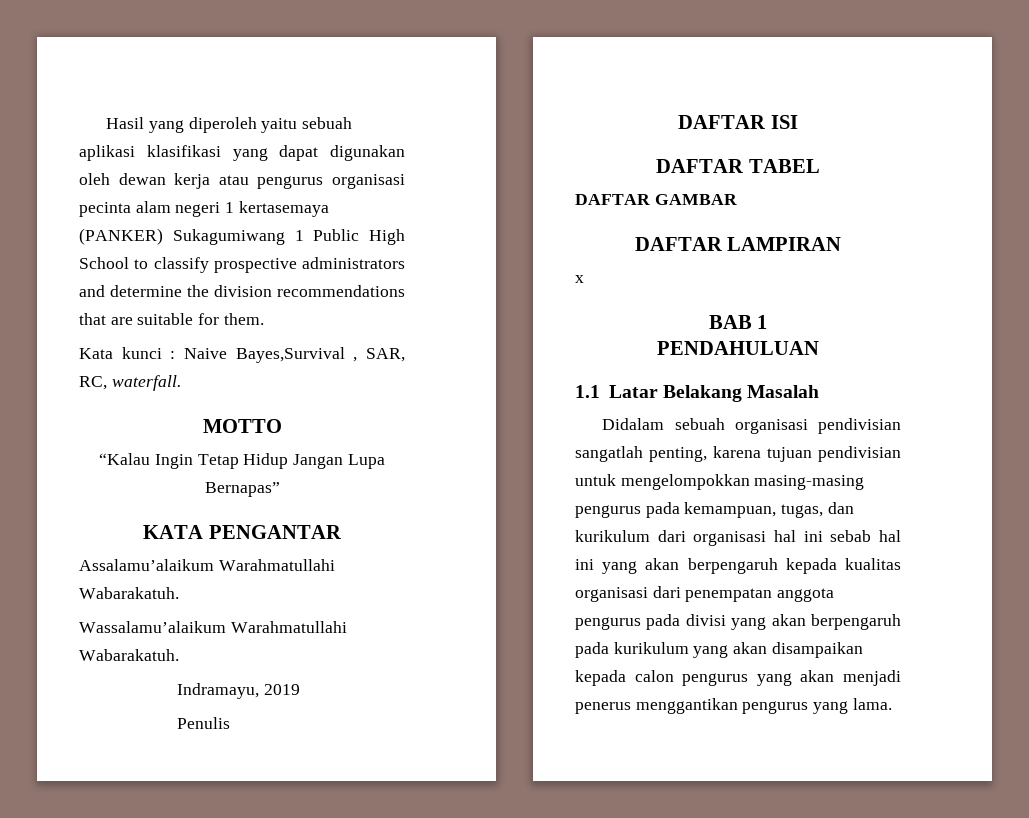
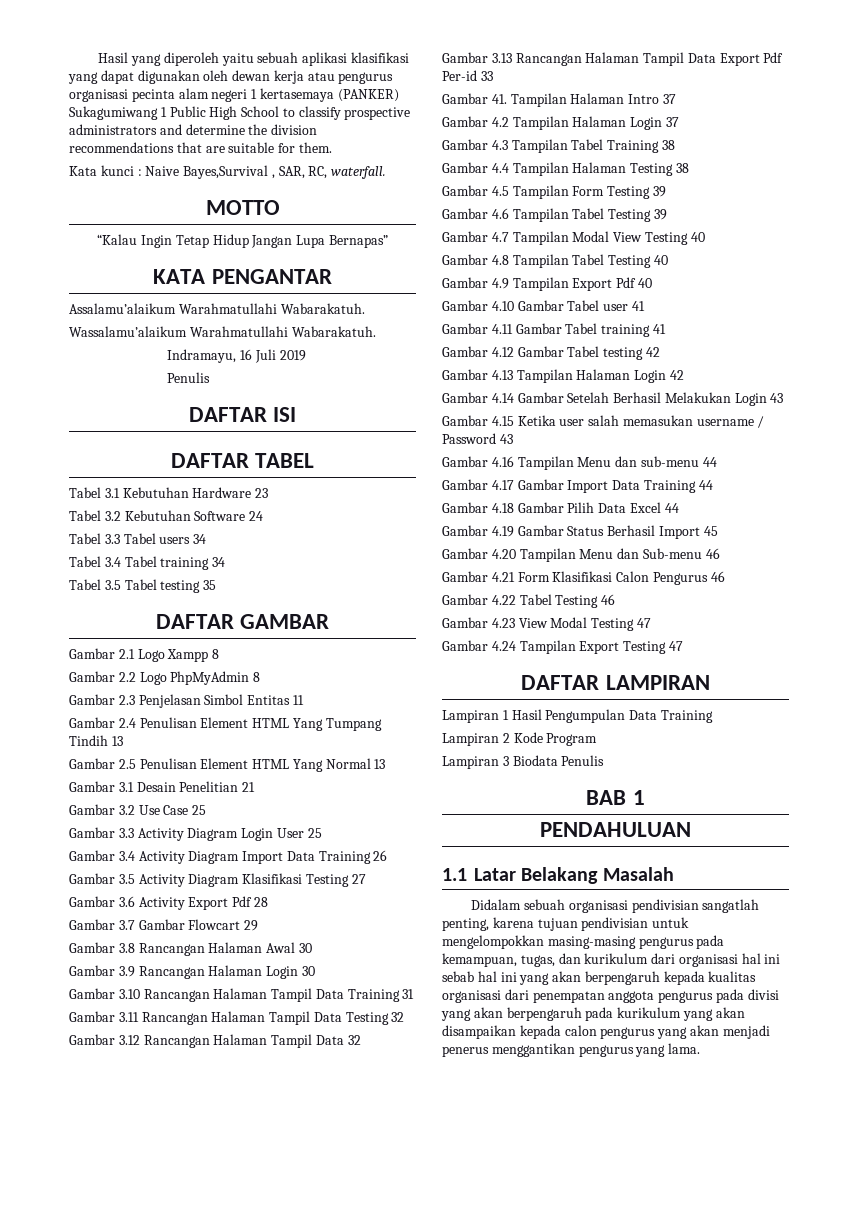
- Indramayu, 2019
+ Indramayu, 16 Juli 2019
+ Tabel 3.1 Kebutuhan Hardware 23
+ Tabel 3.2 Kebutuhan Software 24
+ Tabel 3.3 Tabel users 34
+ Tabel 3.4 Tabel training 34
+ Tabel 3.5 Tabel testing 35
  DAFTAR GAMBAR
+ Gambar 2.1 Logo Xampp 8
+ Gambar 2.2 Logo PhpMyAdmin 8
+ Gambar 2.3 Penjelasan Simbol Entitas 11
+ Gambar 2.4 Penulisan Element HTML Yang Tumpang Tindih 13
+ Gambar 2.5 Penulisan Element HTML Yang Normal 13
+ Gambar 3.1 Desain Penelitian 21
+ Gambar 3.2 Use Case 25
+ Gambar 3.3 Activity Diagram Login User 25
+ Gambar 3.4 Activity Diagram Import Data Training 26
+ Gambar 3.5 Activity Diagram Klasifikasi Testing 27
+ Gambar 3.6 Activity Export Pdf 28
+ Gambar 3.7 Gambar Flowcart 29
+ Gambar 3.8 Rancangan Halaman Awal 30
+ Gambar 3.9 Rancangan Halaman Login 30
+ Gambar 3.10 Rancangan Halaman Tampil Data Training 31
+ Gambar 3.11 Rancangan Halaman Tampil Data Testing 32
+ Gambar 3.12 Rancangan Halaman Tampil Data 32
+ Gambar 3.13 Rancangan Halaman Tampil Data Export Pdf Per-id 33
+ Gambar 41. Tampilan Halaman Intro 37
+ Gambar 4.2 Tampilan Halaman Login 37
+ Gambar 4.3 Tampilan Tabel Training 38
+ Gambar 4.4 Tampilan Halaman Testing 38
+ Gambar 4.5 Tampilan Form Testing 39
+ Gambar 4.6 Tampilan Tabel Testing 39
+ Gambar 4.7 Tampilan Modal View Testing 40
+ Gambar 4.8 Tampilan Tabel Testing 40
+ Gambar 4.9 Tampilan Export Pdf 40
+ Gambar 4.10 Gambar Tabel user 41
+ Gambar 4.11 Gambar Tabel training 41
+ Gambar 4.12 Gambar Tabel testing 42
+ Gambar 4.13 Tampilan Halaman Login 42
+ Gambar 4.14 Gambar Setelah Berhasil Melakukan Login 43
+ Gambar 4.15 Ketika user salah memasukan username / Password 43
+ Gambar 4.16 Tampilan Menu dan sub-menu 44
+ Gambar 4.17 Gambar Import Data Training 44
+ Gambar 4.18 Gambar Pilih Data Excel 44
+ Gambar 4.19 Gambar Status Berhasil Import 45
+ Gambar 4.20 Tampilan Menu dan Sub-menu 46
+ Gambar 4.21 Form Klasifikasi Calon Pengurus 46
+ Gambar 4.22 Tabel Testing 46
+ Gambar 4.23 View Modal Testing 47
+ Gambar 4.24 Tampilan Export Testing 47
  DAFTAR LAMPIRAN
- x
+ Lampiran 1 Hasil Pengumpulan Data Training
+ Lampiran 2 Kode Program
+ Lampiran 3 Biodata Penulis

